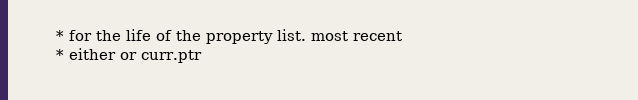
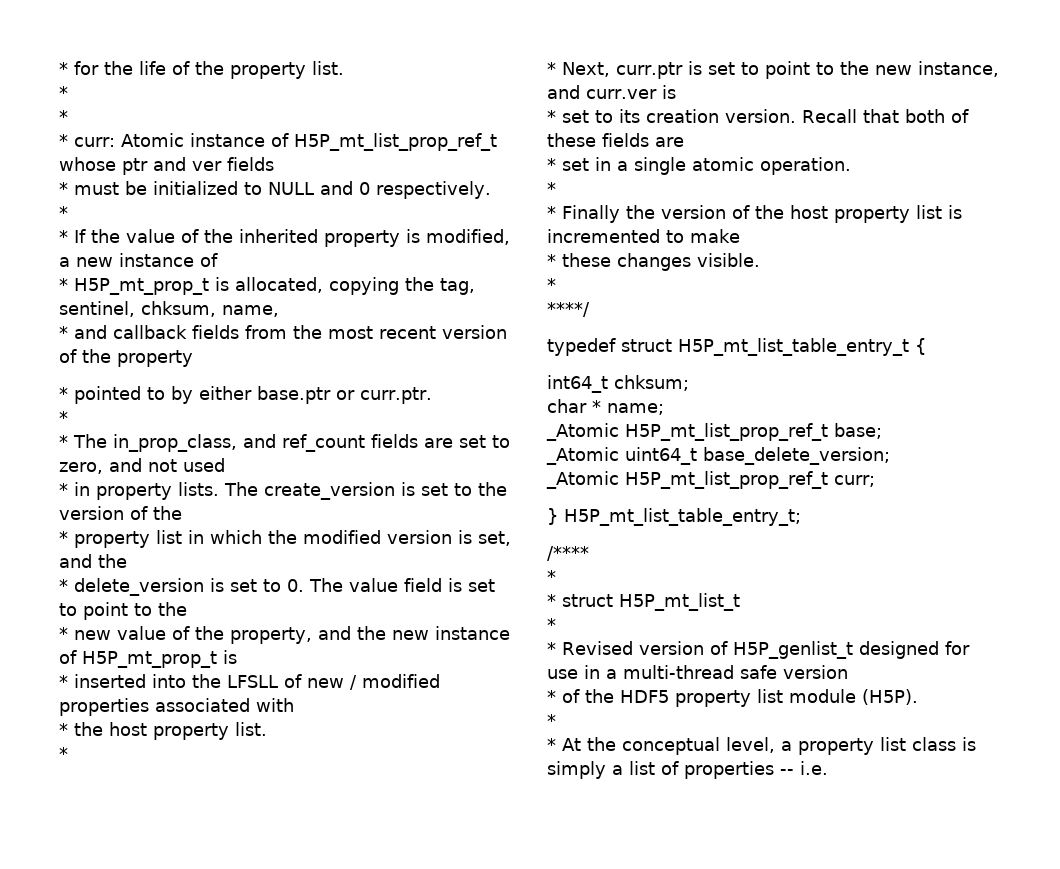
- * for the life of the property list. most recent
- * either or curr.ptr
+ * for the life of the property list.
+ *
+ *
+ * curr: Atomic instance of H5P_mt_list_prop_ref_t whose ptr and ver fields
+ * must be initialized to NULL and 0 respectively.
+ *
+ * If the value of the inherited property is modified, a new instance of
+ * H5P_mt_prop_t is allocated, copying the tag, sentinel, chksum, name,
+ * and callback fields from the most recent version of the property
+ * pointed to by either base.ptr or curr.ptr.
+ *
+ * The in_prop_class, and ref_count fields are set to zero, and not used
+ * in property lists. The create_version is set to the version of the
+ * property list in which the modified version is set, and the
+ * delete_version is set to 0. The value field is set to point to the
+ * new value of the property, and the new instance of H5P_mt_prop_t is
+ * inserted into the LFSLL of new / modified properties associated with
+ * the host property list.
+ *
+ * Next, curr.ptr is set to point to the new instance, and curr.ver is
+ * set to its creation version. Recall that both of these fields are
+ * set in a single atomic operation.
+ *
+ * Finally the version of the host property list is incremented to make
+ * these changes visible.
+ *
+ ****/
+ typedef struct H5P_mt_list_table_entry_t {
+ int64_t chksum;
+ char * name;
+ _Atomic H5P_mt_list_prop_ref_t base;
+ _Atomic uint64_t base_delete_version;
+ _Atomic H5P_mt_list_prop_ref_t curr;
+ } H5P_mt_list_table_entry_t;
+ /****
+ *
+ * struct H5P_mt_list_t
+ *
+ * Revised version of H5P_genlist_t designed for use in a multi-thread safe version
+ * of the HDF5 property list module (H5P).
+ *
+ * At the conceptual level, a property list class is simply a list of properties -- i.e.

